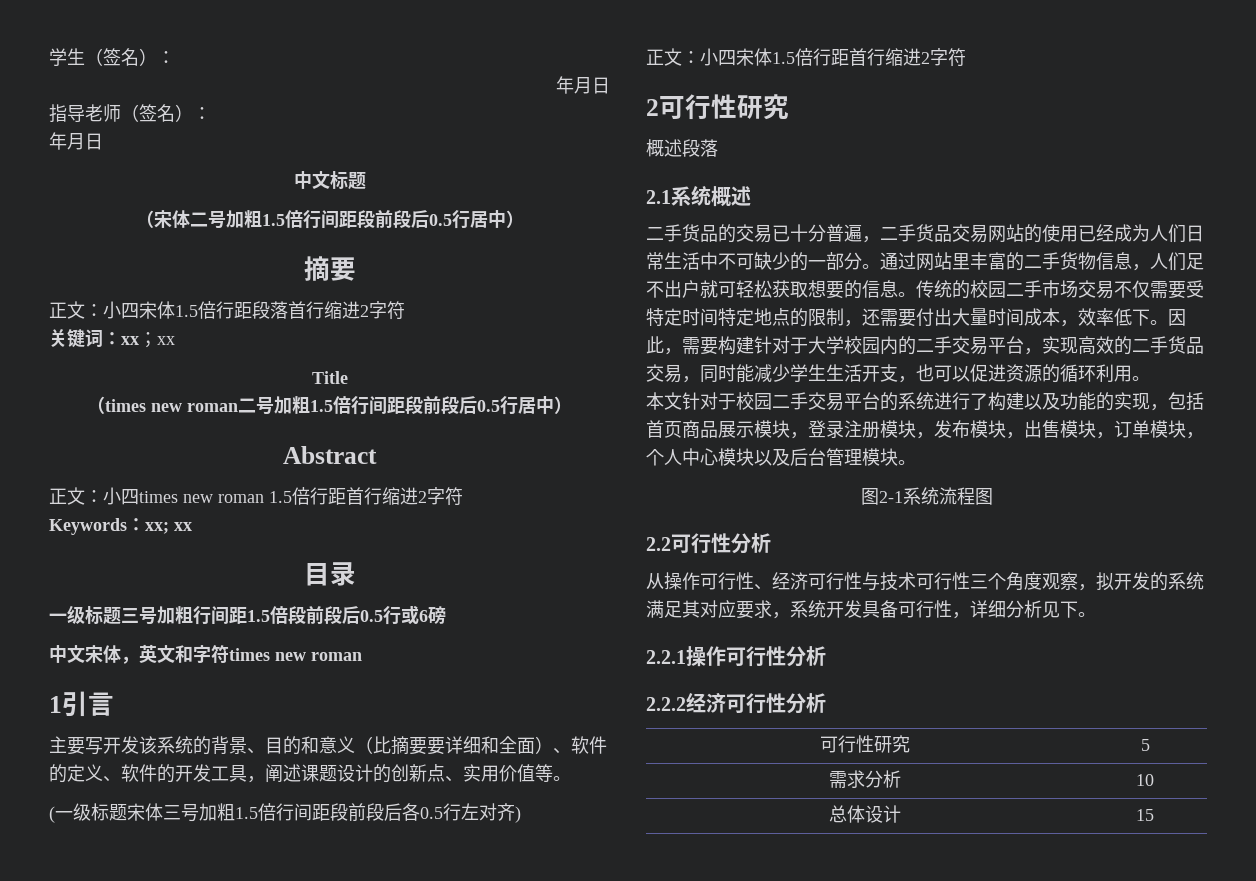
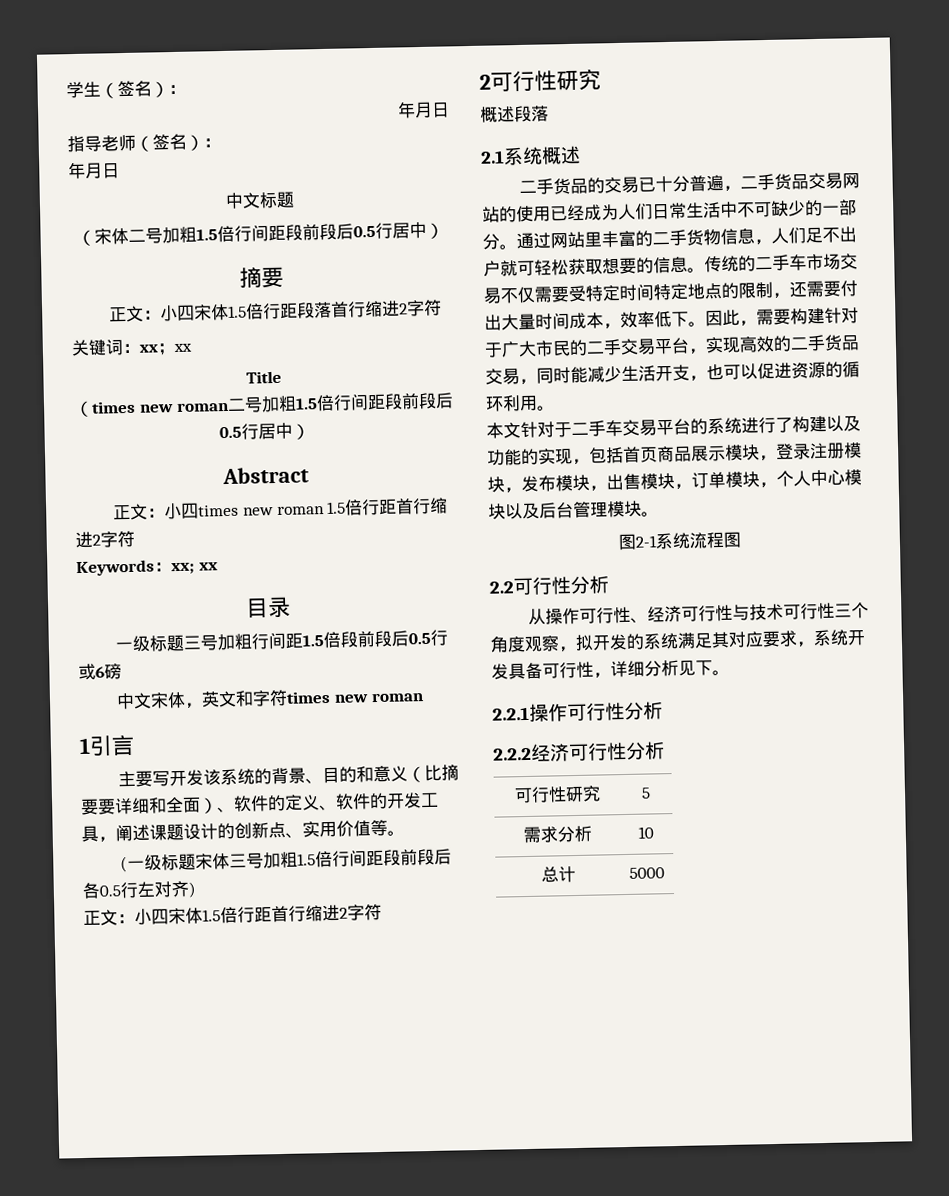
- 传统的校园二手市场交易不仅需要受特定时间特定地点的限制，还需要付出大量时间成本，效率低下。
+ 传统的二手车市场交易不仅需要受特定时间特定地点的限制，还需要付出大量时间成本，效率低下。
- 因此，需要构建针对于大学校园内的二手交易平台，实现高效的二手货品交易，同时能减少学生生活开支，也可以促进资源的循环利用。
+ 因此，需要构建针对于广大市民的二手交易平台，实现高效的二手货品交易，同时能减少生活开支，也可以促进资源的循环利用。
- 本文针对于校园二手交易平台的系统进行了构建以及功能的实现，包括首页商品展示模块，登录注册模块，发布模块，出售模块，订单模块，个人中心模块以及后台管理模块。
+ 本文针对于二手车交易平台的系统进行了构建以及功能的实现，包括首页商品展示模块，登录注册模块，发布模块，出售模块，订单模块，个人中心模块以及后台管理模块。
- 总体设计 | 15
+ 总计 | 5000

